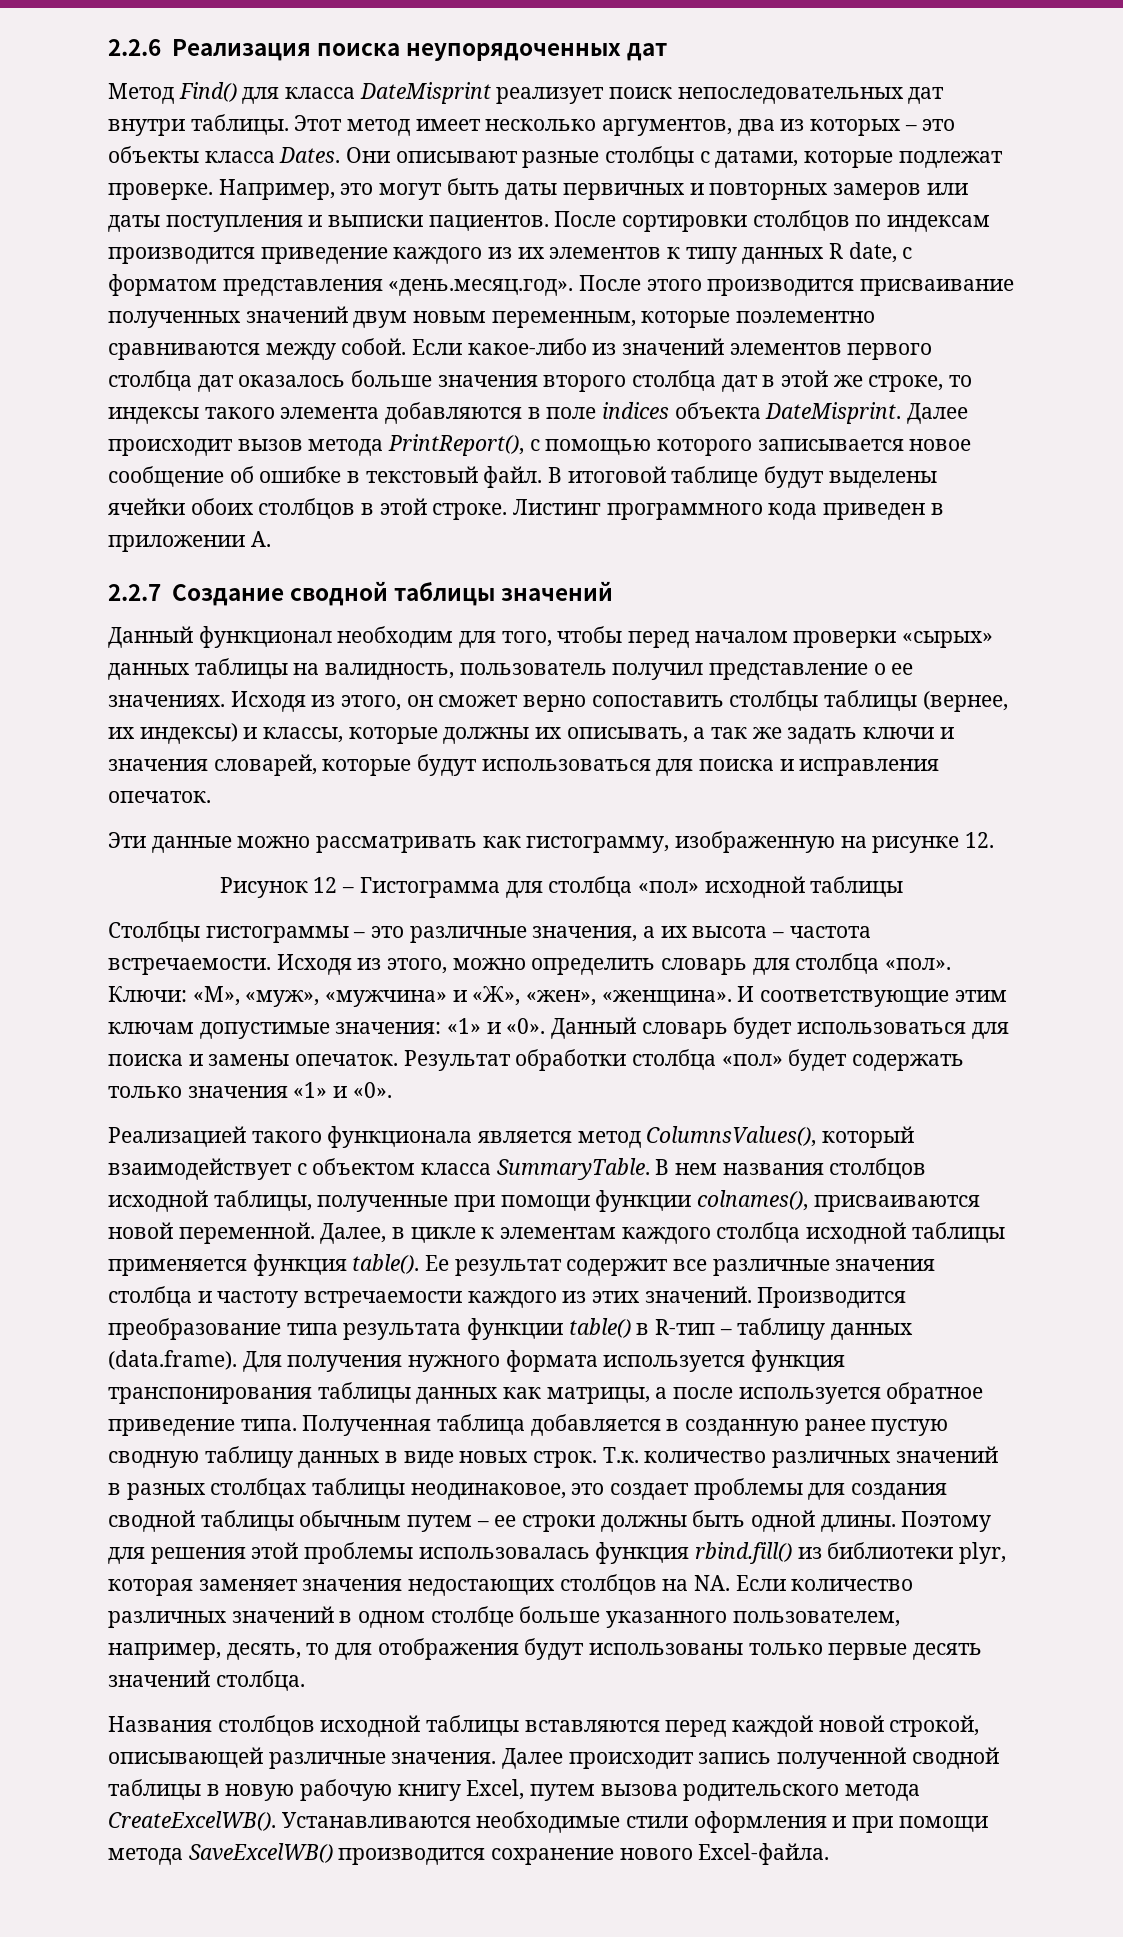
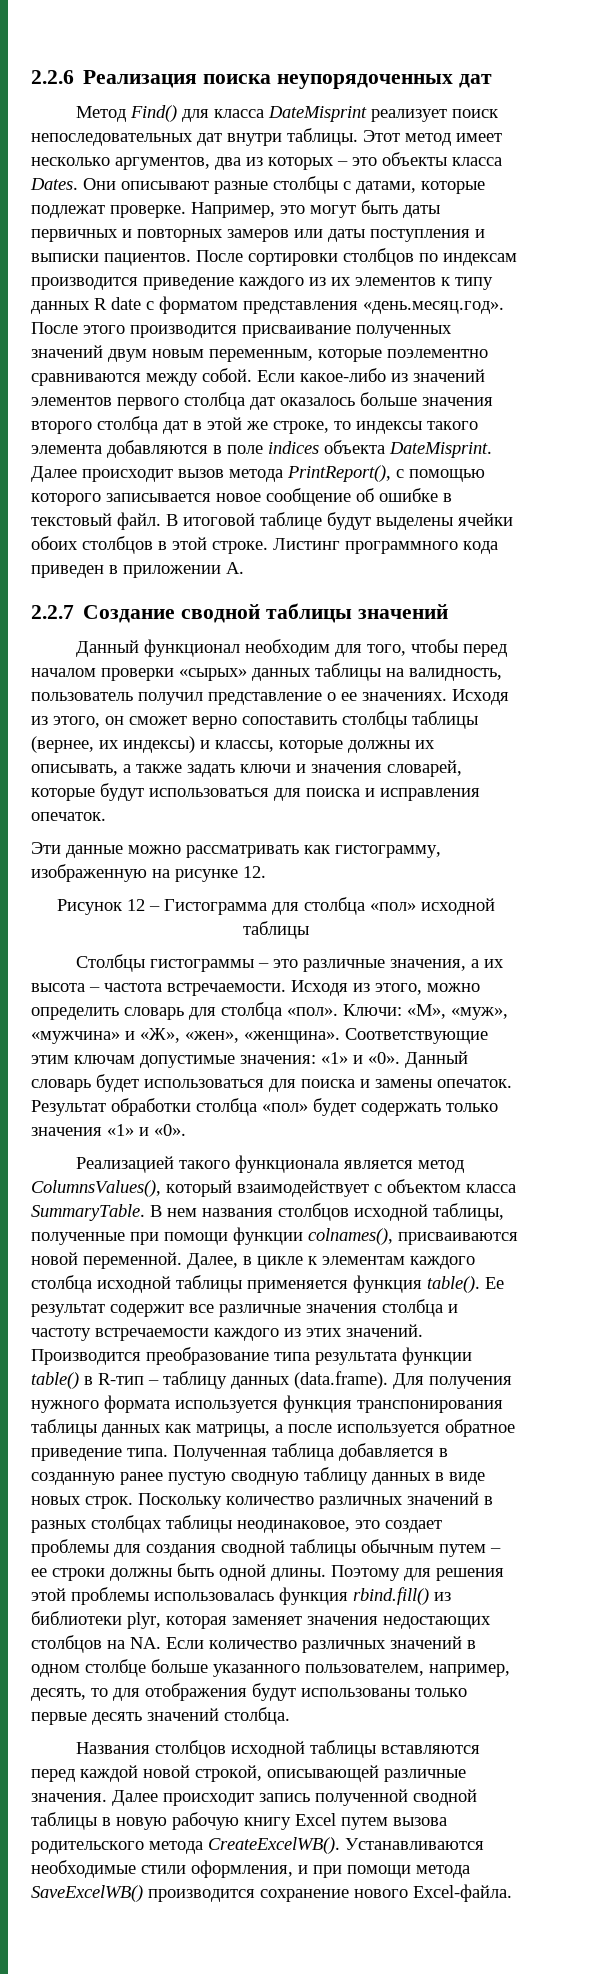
- После сортировки столбцов по индексам производится приведение каждого из их элементов к типу данных R date, с форматом представления «день.месяц.год». После этого производится присваивание полученных значений двум новым переменным, которые поэлементно сравниваются между собой.
+ После сортировки столбцов по индексам производится приведение каждого из их элементов к типу данных R date с форматом представления «день.месяц.год». После этого производится присваивание полученных значений двум новым переменным, которые поэлементно сравниваются между собой.
- Исходя из этого, он сможет верно сопоставить столбцы таблицы (вернее, их индексы) и классы, которые должны их описывать, а так же задать ключи и значения словарей, которые будут использоваться для поиска и исправления опечаток.
+ Исходя из этого, он сможет верно сопоставить столбцы таблицы (вернее, их индексы) и классы, которые должны их описывать, а также задать ключи и значения словарей, которые будут использоваться для поиска и исправления опечаток.
- И соответствующие этим ключам допустимые значения: «1» и «0».
+ Соответствующие этим ключам допустимые значения: «1» и «0».
- Т.к. количество различных значений в разных столбцах таблицы неодинаковое, это создает проблемы для создания сводной таблицы обычным путем – ее строки должны быть одной длины.
+ Поскольку количество различных значений в разных столбцах таблицы неодинаковое, это создает проблемы для создания сводной таблицы обычным путем – ее строки должны быть одной длины.
- Далее происходит запись полученной сводной таблицы в новую рабочую книгу Excel, путем вызова родительского метода CreateExcelWB().
+ Далее происходит запись полученной сводной таблицы в новую рабочую книгу Excel путем вызова родительского метода CreateExcelWB().
- Устанавливаются необходимые стили оформления и при помощи метода SaveExcelWB() производится сохранение нового Excel-файла.
+ Устанавливаются необходимые стили оформления, и при помощи метода SaveExcelWB() производится сохранение нового Excel-файла.

